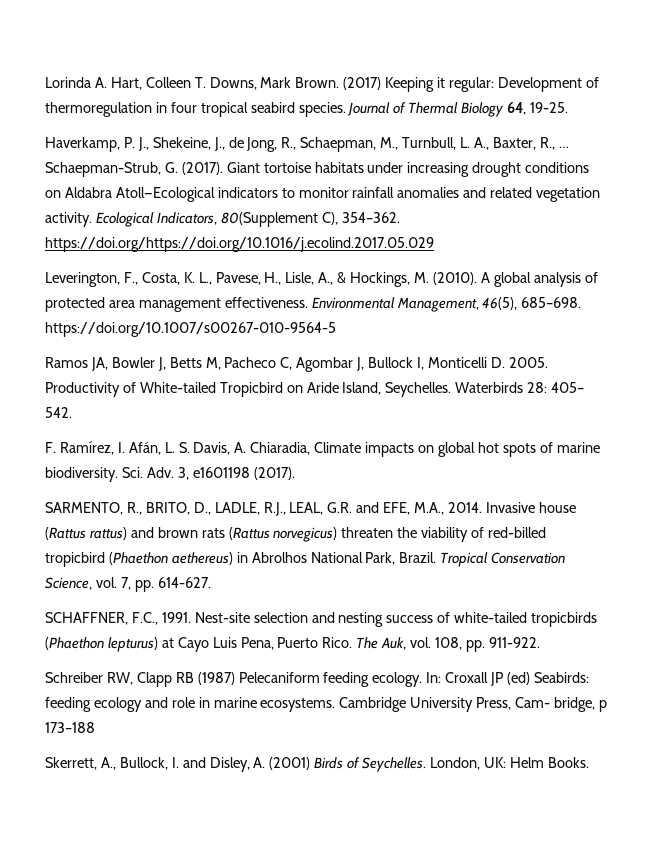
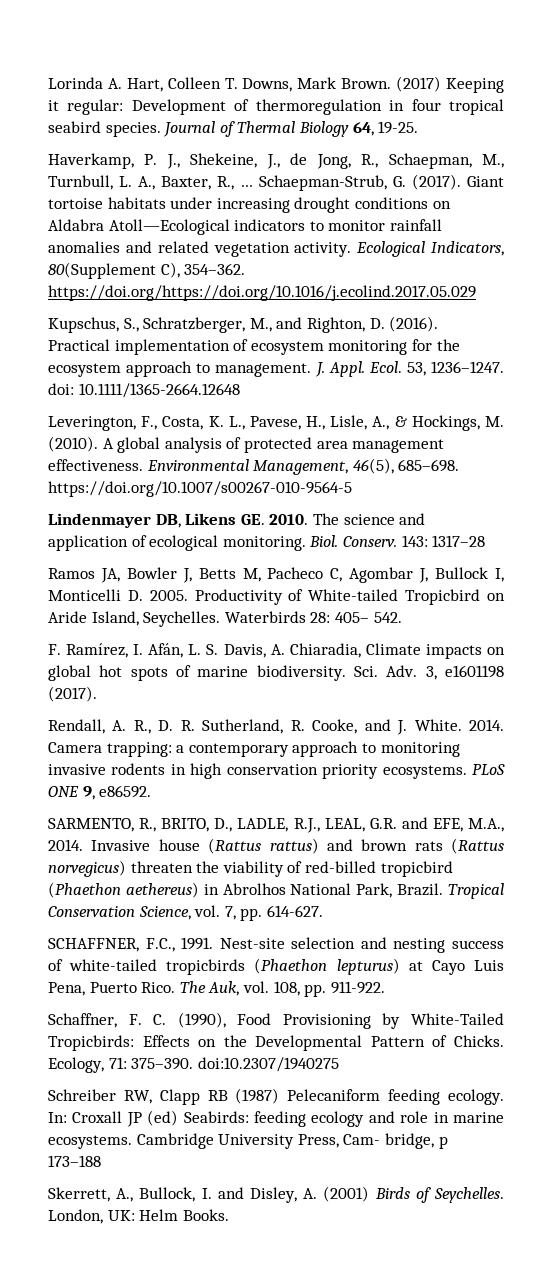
+ Kupschus, S., Schratzberger, M., and Righton, D. (2016). Practical implementation of ecosystem monitoring for the ecosystem approach to management. J. Appl. Ecol. 53, 1236–1247. doi: 10.1111/1365-2664.12648
+ Lindenmayer DB, Likens GE. 2010. The science and application of ecological monitoring. Biol. Conserv. 143: 1317–28
+ Rendall, A. R., D. R. Sutherland, R. Cooke, and J. White. 2014. Camera trapping: a contemporary approach to monitoring invasive rodents in high conservation priority ecosystems. PLoS ONE 9, e86592.
+ Schaffner, F. C. (1990), Food Provisioning by White-Tailed Tropicbirds: Effects on the Developmental Pattern of Chicks. Ecology, 71: 375–390. doi:10.2307/1940275

